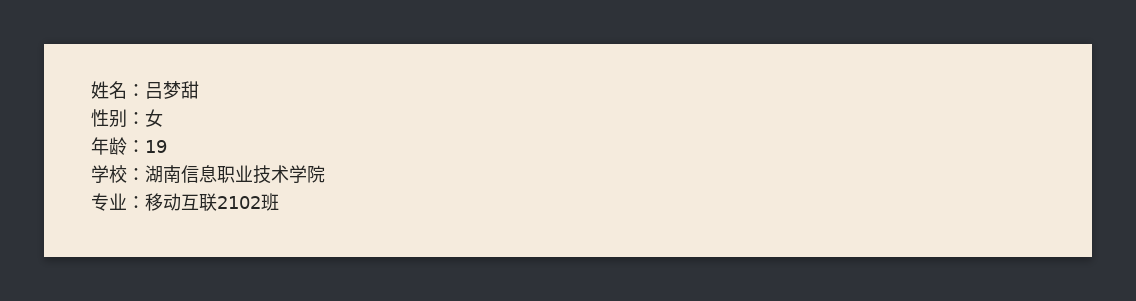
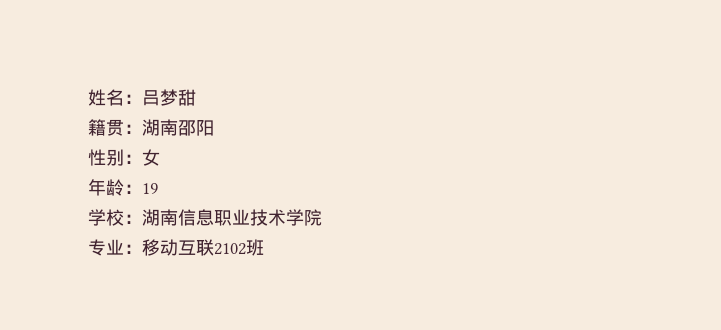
+ 籍贯：湖南邵阳

